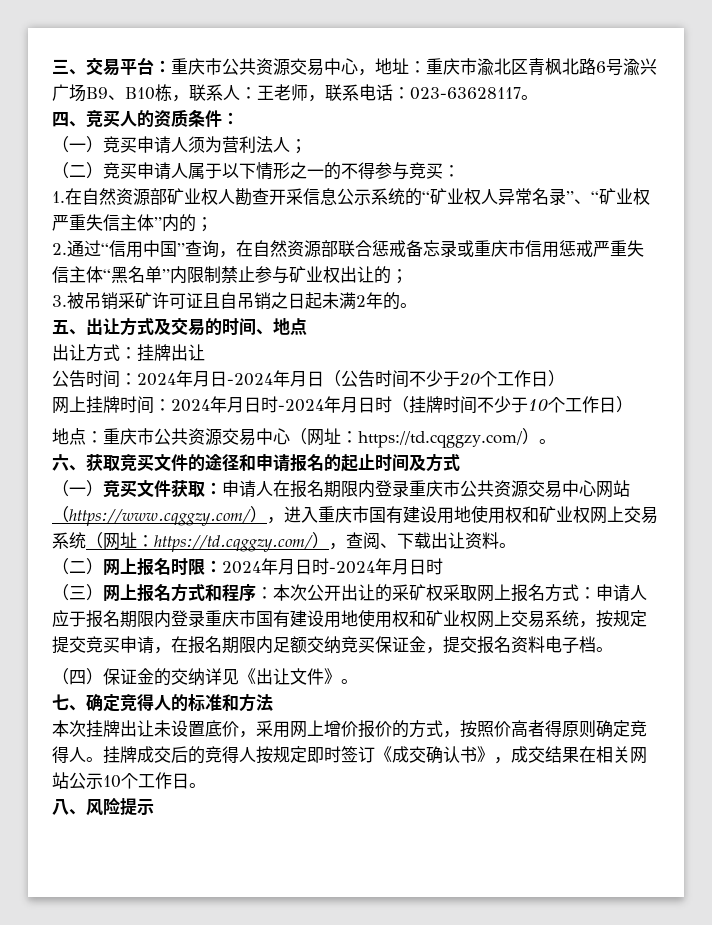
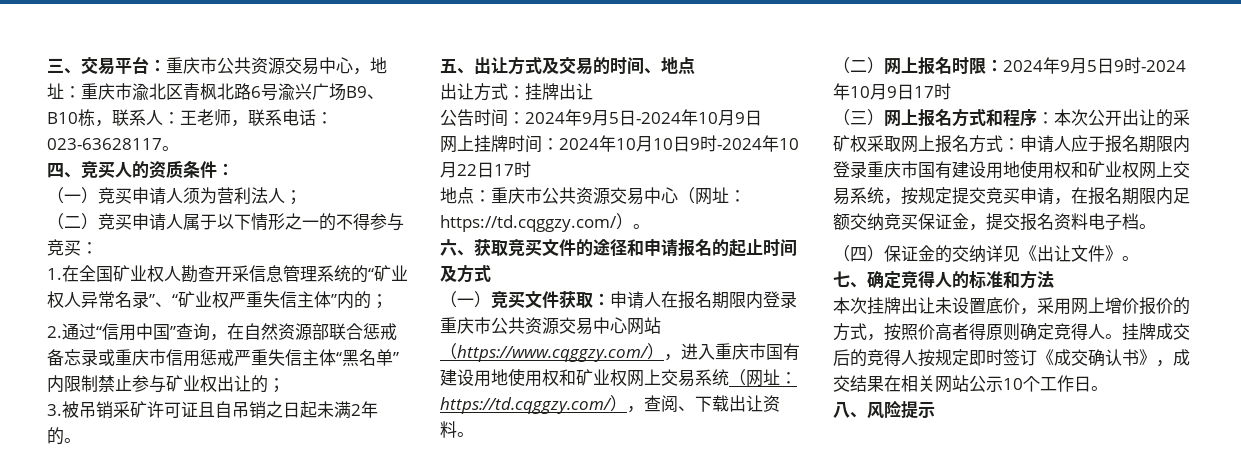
- 1.在自然资源部矿业权人勘查开采信息公示系统的“矿业权人异常名录”、“矿业权严重失信主体”内的；
+ 1.在全国矿业权人勘查开采信息管理系统的“矿业权人异常名录”、“矿业权严重失信主体”内的；
- 公告时间：2024年月日-2024年月日（公告时间不少于20个工作日）
+ 公告时间：2024年9月5日-2024年10月9日
- 网上挂牌时间：2024年月日时-2024年月日时（挂牌时间不少于10个工作日）
+ 网上挂牌时间：2024年10月10日9时-2024年10月22日17时
- （二）网上报名时限：2024年月日时-2024年月日时
+ （二）网上报名时限：2024年9月5日9时-2024年10月9日17时

